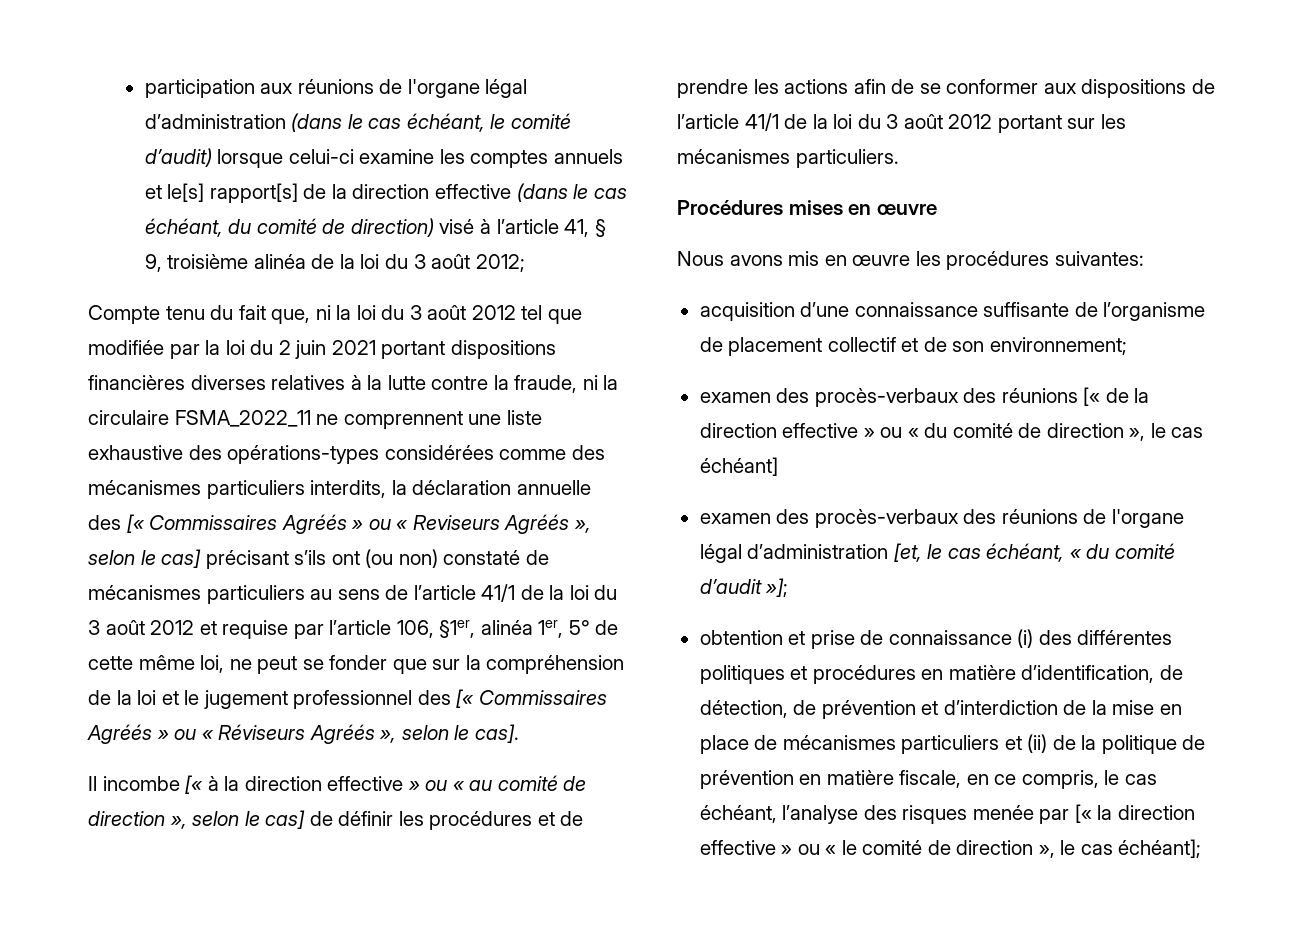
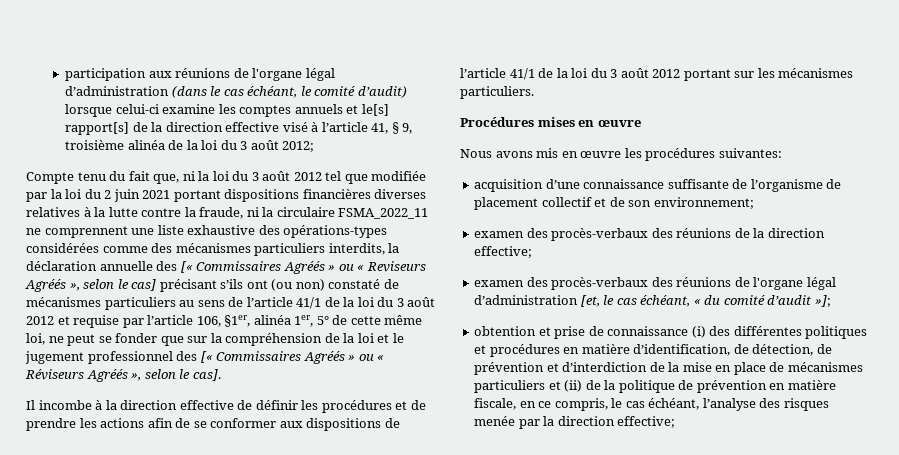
- participation aux réunions de l'organe légal d’administration (dans le cas échéant, le comité d’audit) lorsque celui-ci examine les comptes annuels et le[s] rapport[s] de la direction effective (dans le cas échéant, du comité de direction) visé à l’article 41, § 9, troisième alinéa de la loi du 3 août 2012;
+ participation aux réunions de l'organe légal d’administration (dans le cas échéant, le comité d’audit) lorsque celui-ci examine les comptes annuels et le[s] rapport[s] de la direction effective visé à l’article 41, § 9, troisième alinéa de la loi du 3 août 2012;
- Il incombe [« à la direction effective » ou « au comité de direction », selon le cas] de définir les procédures et de prendre les actions afin de se conformer aux dispositions de l’article 41/1 de la loi du 3 août 2012 portant sur les mécanismes particuliers.
+ Il incombe à la direction effective de définir les procédures et de prendre les actions afin de se conformer aux dispositions de l’article 41/1 de la loi du 3 août 2012 portant sur les mécanismes particuliers.
- examen des procès-verbaux des réunions [« de la direction effective » ou « du comité de direction », le cas échéant]
+ examen des procès-verbaux des réunions de la direction effective;
- obtention et prise de connaissance (i) des différentes politiques et procédures en matière d’identification, de détection, de prévention et d’interdiction de la mise en place de mécanismes particuliers et (ii) de la politique de prévention en matière fiscale, en ce compris, le cas échéant, l’analyse des risques menée par [« la direction effective » ou « le comité de direction », le cas échéant];
+ obtention et prise de connaissance (i) des différentes politiques et procédures en matière d’identification, de détection, de prévention et d’interdiction de la mise en place de mécanismes particuliers et (ii) de la politique de prévention en matière fiscale, en ce compris, le cas échéant, l’analyse des risques menée par la direction effective;

